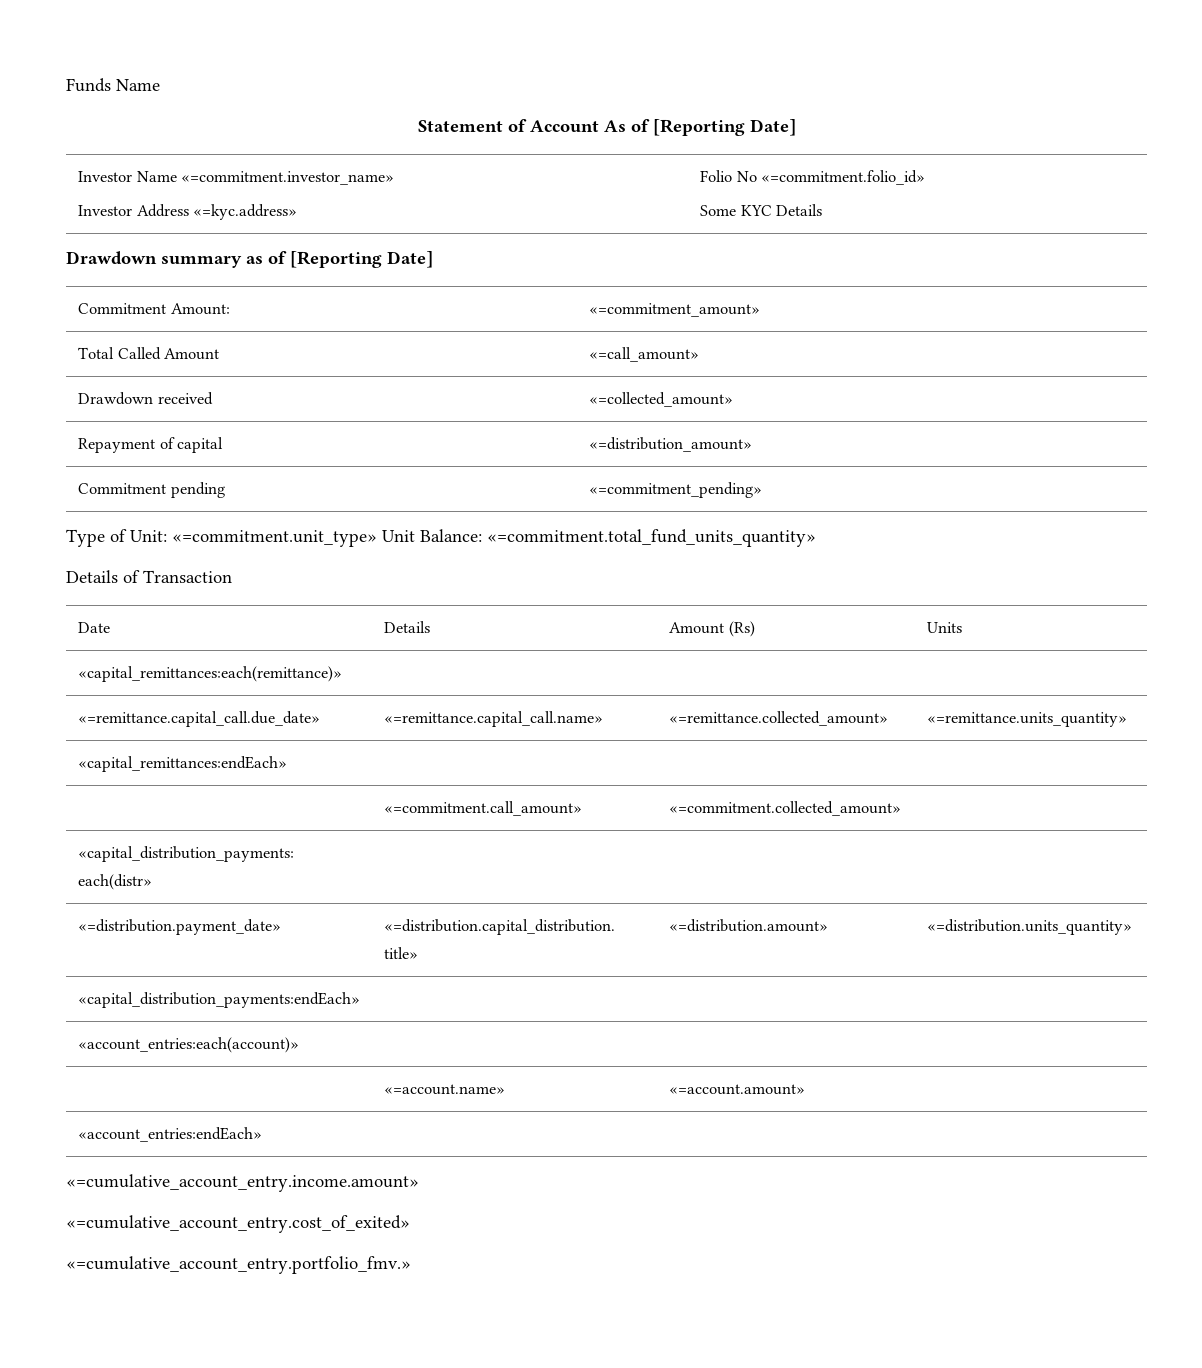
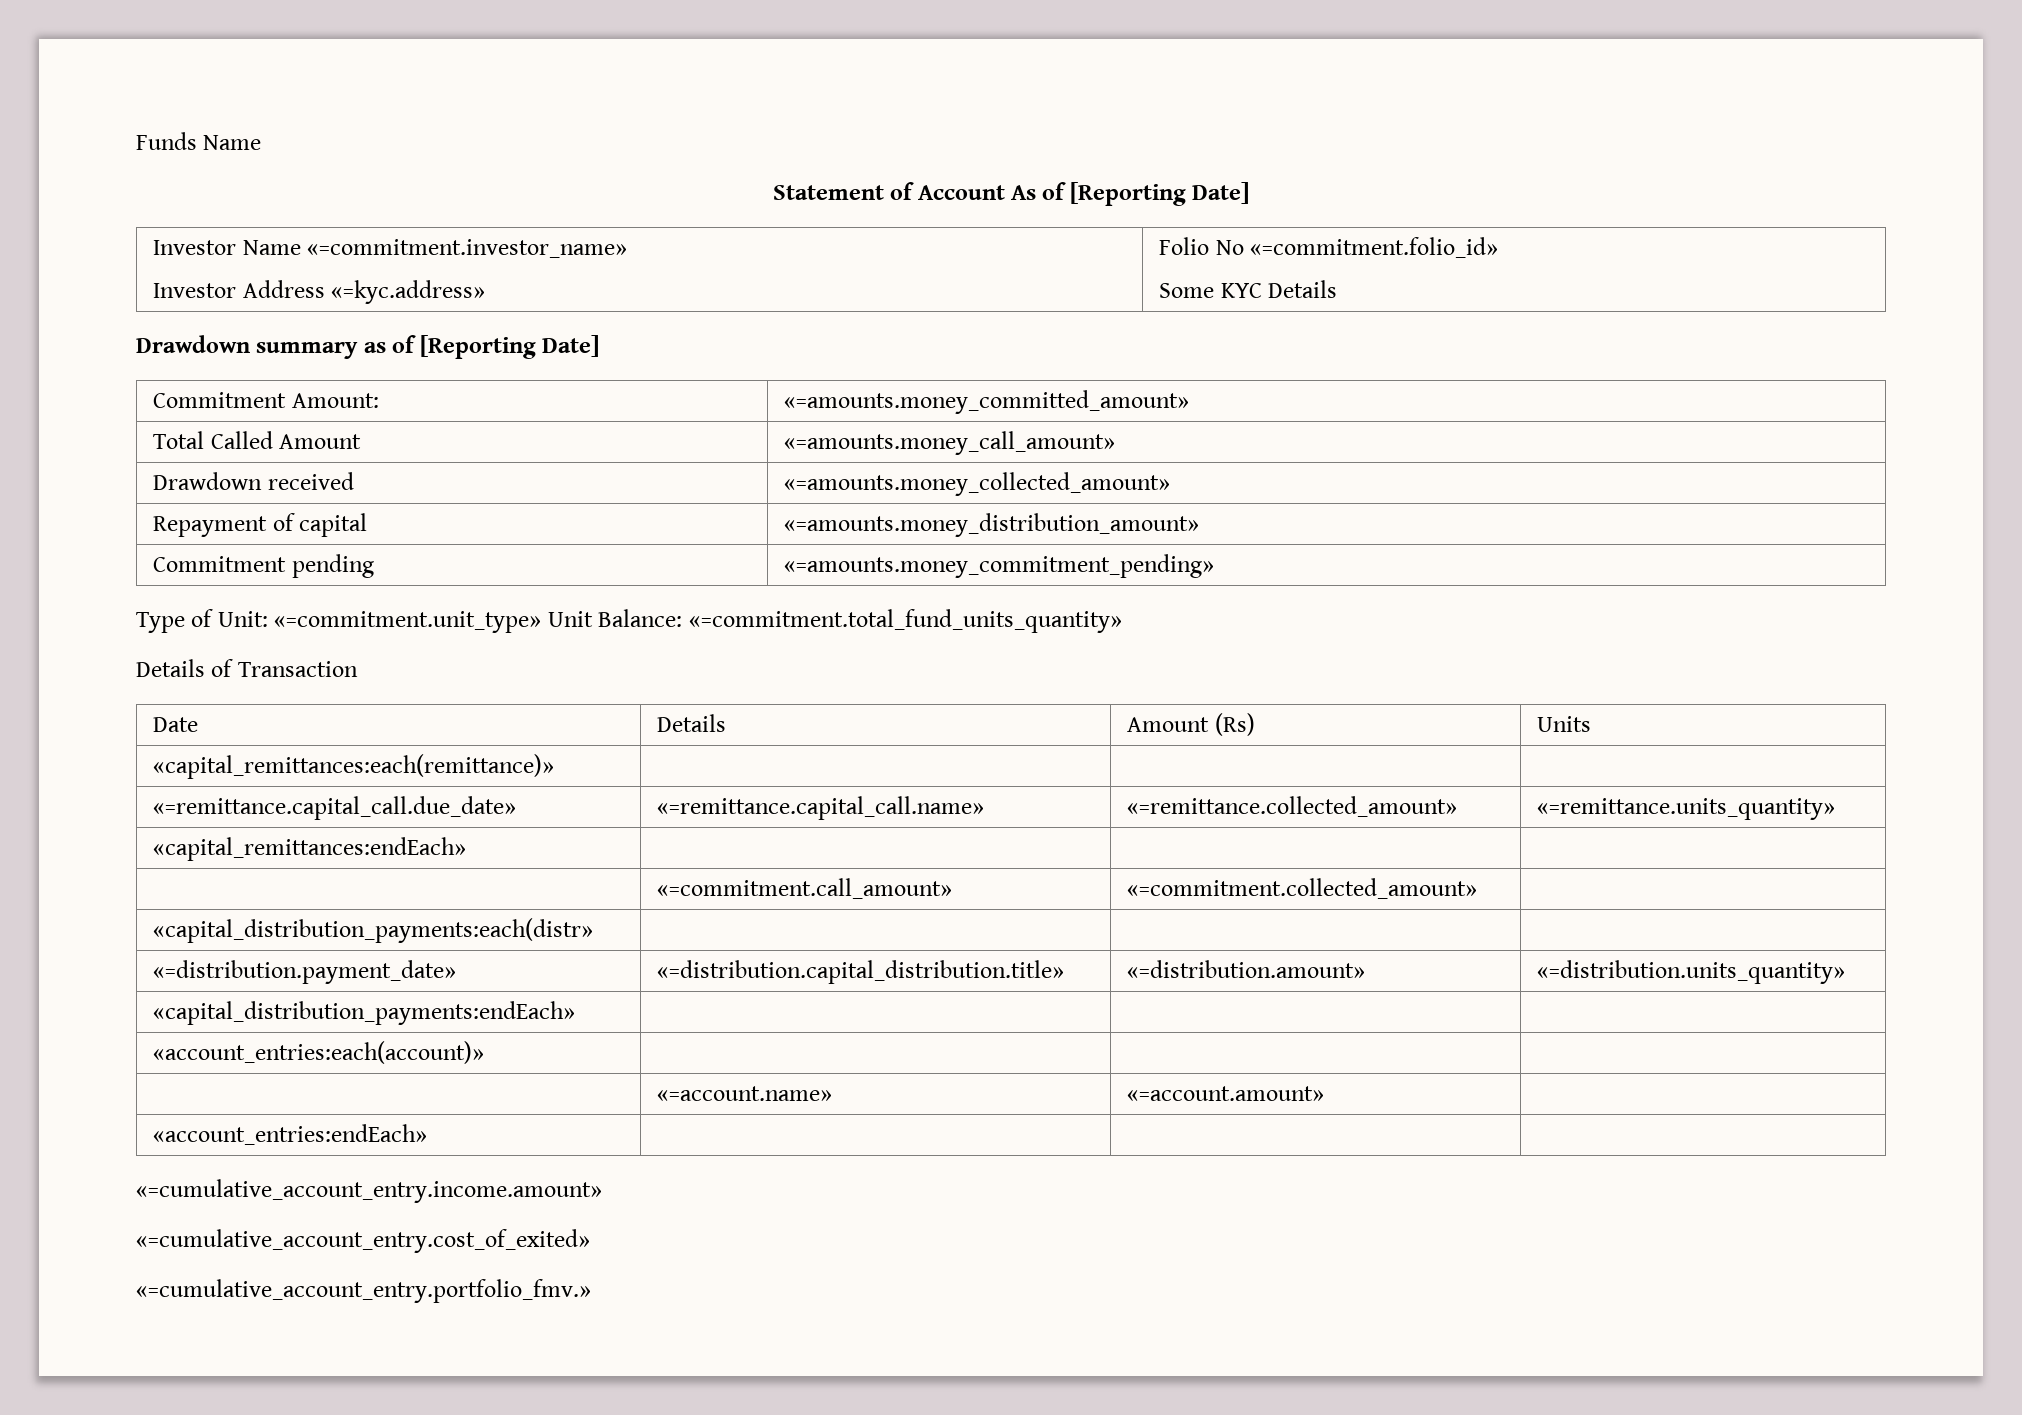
- Commitment Amount: | «=commitment_amount»
+ Commitment Amount: | «=amounts.money_committed_amount»
- Total Called Amount | «=call_amount»
+ Total Called Amount | «=amounts.money_call_amount»
- Drawdown received | «=collected_amount»
+ Drawdown received | «=amounts.money_collected_amount»
- Repayment of capital | «=distribution_amount»
+ Repayment of capital | «=amounts.money_distribution_amount»
- Commitment pending | «=commitment_pending»
+ Commitment pending | «=amounts.money_commitment_pending»

